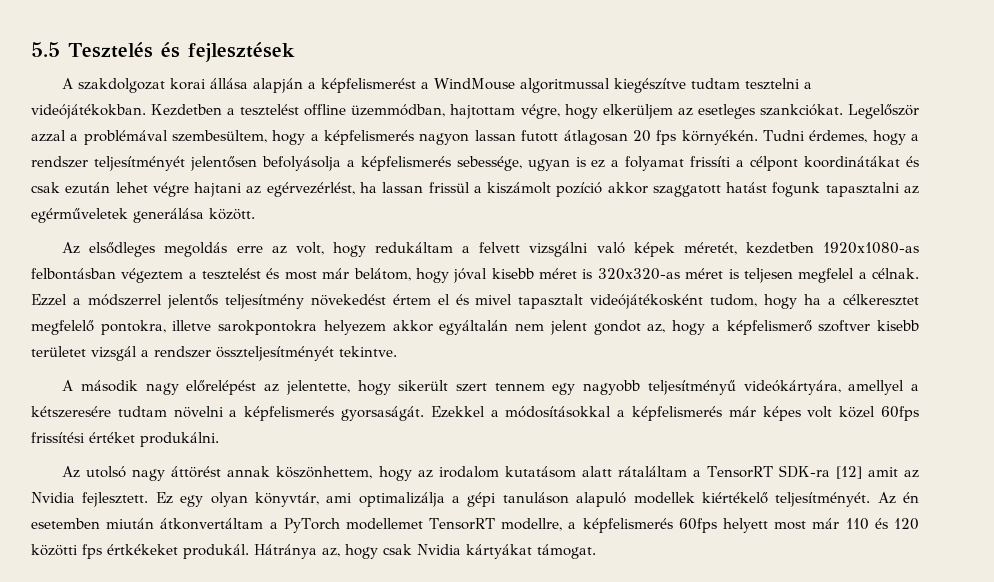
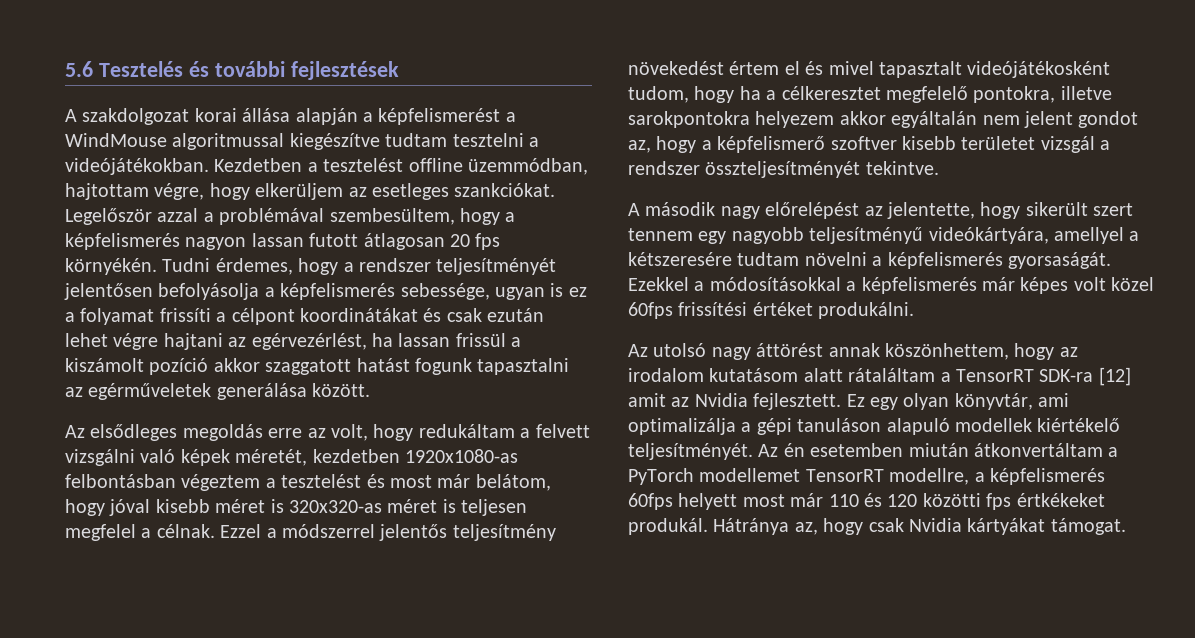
- 5.5 Tesztelés és fejlesztések
+ 5.6 Tesztelés és további fejlesztések

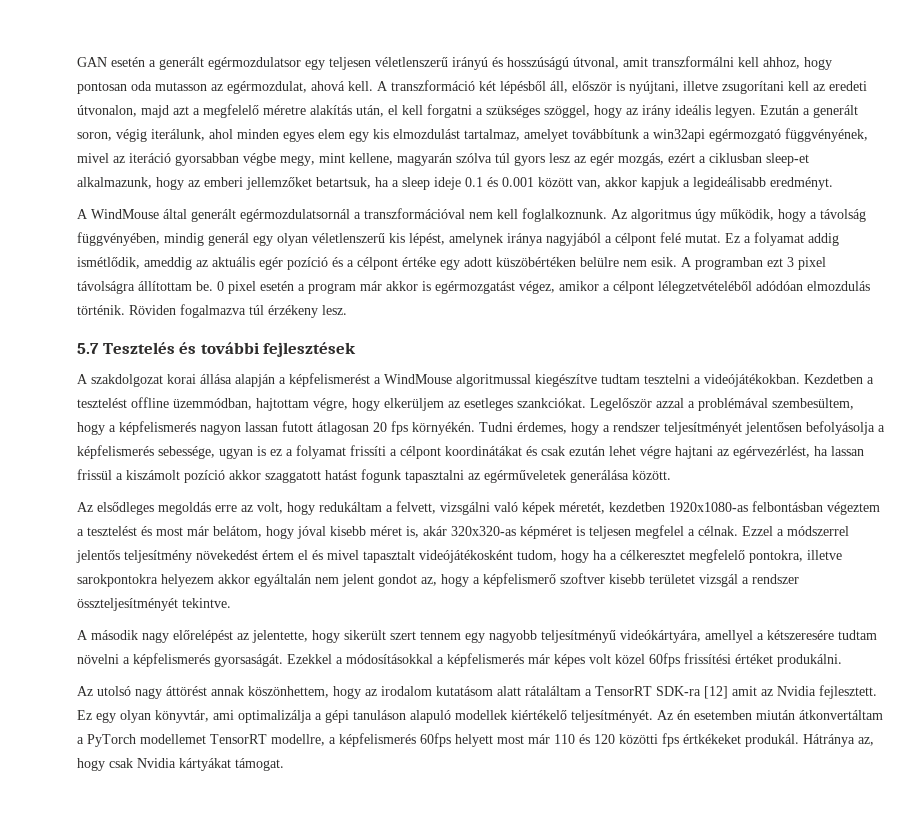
- 5.6 Tesztelés és további fejlesztések
+ GAN esetén a generált egérmozdulatsor egy teljesen véletlenszerű irányú és hosszúságú útvonal, amit transzformálni kell ahhoz, hogy pontosan oda mutasson az egérmozdulat, ahová kell. A transzformáció két lépésből áll, először is nyújtani, illetve zsugorítani kell az eredeti útvonalon, majd azt a megfelelő méretre alakítás után, el kell forgatni a szükséges szöggel, hogy az irány ideális legyen. Ezután a generált soron, végig iterálunk, ahol minden egyes elem egy kis elmozdulást tartalmaz, amelyet továbbítunk a win32api egérmozgató függvényének, mivel az iteráció gyorsabban végbe megy, mint kellene, magyarán szólva túl gyors lesz az egér mozgás, ezért a ciklusban sleep-et alkalmazunk, hogy az emberi jellemzőket betartsuk, ha a sleep ideje 0.1 és 0.001 között van, akkor kapjuk a legideálisabb eredményt.
+ A WindMouse által generált egérmozdulatsornál a transzformációval nem kell foglalkoznunk. Az algoritmus úgy működik, hogy a távolság függvényében, mindig generál egy olyan véletlenszerű kis lépést, amelynek iránya nagyjából a célpont felé mutat. Ez a folyamat addig ismétlődik, ameddig az aktuális egér pozíció és a célpont értéke egy adott küszöbértéken belülre nem esik. A programban ezt 3 pixel távolságra állítottam be. 0 pixel esetén a program már akkor is egérmozgatást végez, amikor a célpont lélegzetvételéből adódóan elmozdulás történik. Röviden fogalmazva túl érzékeny lesz.
+ 5.7 Tesztelés és további fejlesztések
- Az elsődleges megoldás erre az volt, hogy redukáltam a felvett vizsgálni való képek méretét, kezdetben 1920x1080-as felbontásban végeztem a tesztelést és most már belátom, hogy jóval kisebb méret is 320x320-as méret is teljesen megfelel a célnak.
+ Az elsődleges megoldás erre az volt, hogy redukáltam a felvett, vizsgálni való képek méretét, kezdetben 1920x1080-as felbontásban végeztem a tesztelést és most már belátom, hogy jóval kisebb méret is, akár 320x320-as képméret is teljesen megfelel a célnak.

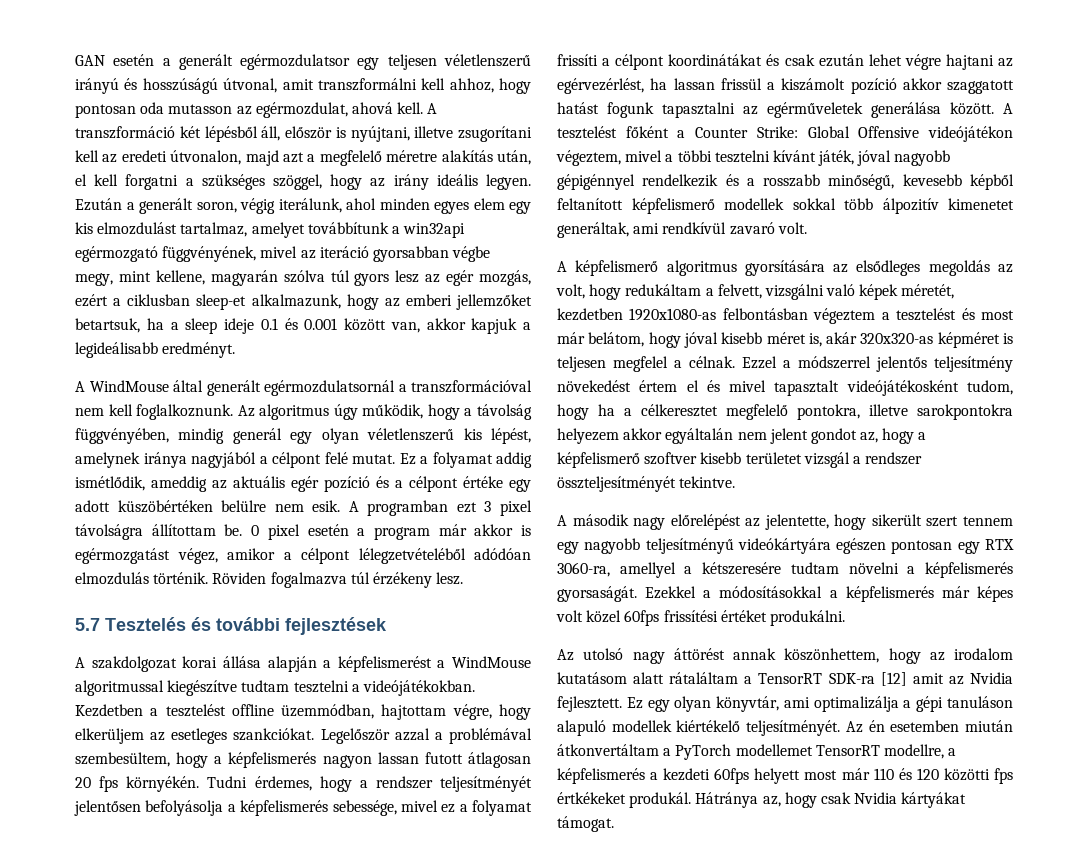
- Tudni érdemes, hogy a rendszer teljesítményét jelentősen befolyásolja a képfelismerés sebessége, ugyan is ez a folyamat frissíti a célpont koordinátákat és csak ezután lehet végre hajtani az egérvezérlést, ha lassan frissül a kiszámolt pozíció akkor szaggatott hatást fogunk tapasztalni az egérműveletek generálása között.
- Az elsődleges megoldás erre az volt, hogy redukáltam a felvett, vizsgálni való képek méretét, kezdetben 1920x1080-as felbontásban végeztem a tesztelést és most már belátom, hogy jóval kisebb méret is, akár 320x320-as képméret is teljesen megfelel a célnak.
+ Tudni érdemes, hogy a rendszer teljesítményét jelentősen befolyásolja a képfelismerés sebessége, mivel ez a folyamat frissíti a célpont koordinátákat és csak ezután lehet végre hajtani az egérvezérlést, ha lassan frissül a kiszámolt pozíció akkor szaggatott hatást fogunk tapasztalni az egérműveletek generálása között. A tesztelést főként a Counter Strike: Global Offensive videójátékon végeztem, mivel a többi tesztelni kívánt játék, jóval nagyobb gépigénnyel rendelkezik és a rosszabb minőségű, kevesebb képből feltanított képfelismerő modellek sokkal több álpozitív kimenetet generáltak, ami rendkívül zavaró volt.
+ A képfelismerő algoritmus gyorsítására az elsődleges megoldás az volt, hogy redukáltam a felvett, vizsgálni való képek méretét, kezdetben 1920x1080-as felbontásban végeztem a tesztelést és most már belátom, hogy jóval kisebb méret is, akár 320x320-as képméret is teljesen megfelel a célnak.
- A második nagy előrelépést az jelentette, hogy sikerült szert tennem egy nagyobb teljesítményű videókártyára, amellyel a kétszeresére tudtam növelni a képfelismerés gyorsaságát.
+ A második nagy előrelépést az jelentette, hogy sikerült szert tennem egy nagyobb teljesítményű videókártyára egészen pontosan egy RTX 3060-ra, amellyel a kétszeresére tudtam növelni a képfelismerés gyorsaságát.
- Az én esetemben miután átkonvertáltam a PyTorch modellemet TensorRT modellre, a képfelismerés 60fps helyett most már 110 és 120 közötti fps értkékeket produkál.
+ Az én esetemben miután átkonvertáltam a PyTorch modellemet TensorRT modellre, a képfelismerés a kezdeti 60fps helyett most már 110 és 120 közötti fps értkékeket produkál.

